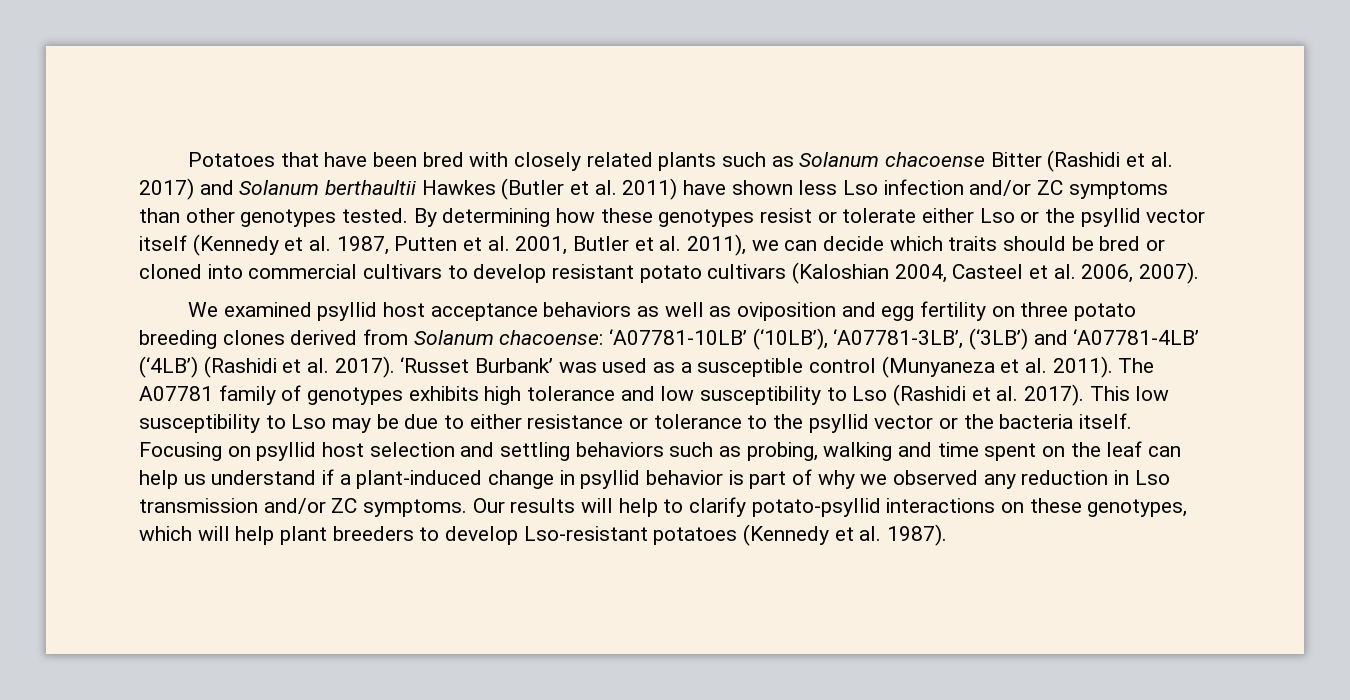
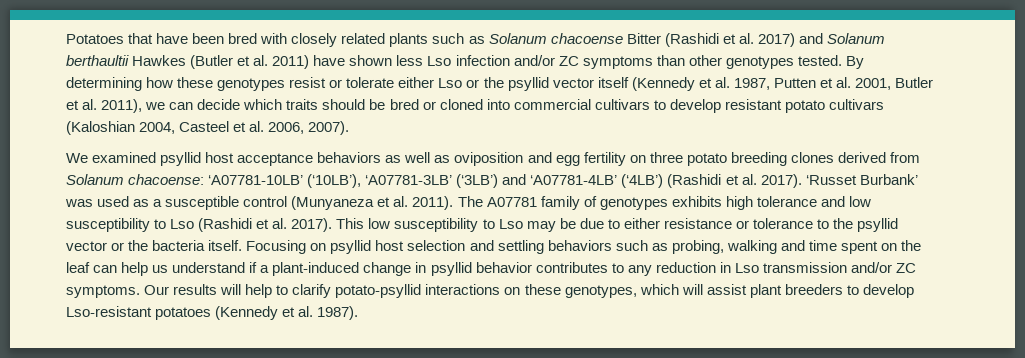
- We examined psyllid host acceptance behaviors as well as oviposition and egg fertility on three potato breeding clones derived from Solanum chacoense: ‘A07781-10LB’ (‘10LB’), ‘A07781-3LB’, (‘3LB’) and ‘A07781-4LB’ (‘4LB’) (Rashidi et al. 2017).
+ We examined psyllid host acceptance behaviors as well as oviposition and egg fertility on three potato breeding clones derived from Solanum chacoense: ‘A07781-10LB’ (‘10LB’), ‘A07781-3LB’ (‘3LB’) and ‘A07781-4LB’ (‘4LB’) (Rashidi et al. 2017).
- Focusing on psyllid host selection and settling behaviors such as probing, walking and time spent on the leaf can help us understand if a plant-induced change in psyllid behavior is part of why we observed any reduction in Lso transmission and/or ZC symptoms.
+ Focusing on psyllid host selection and settling behaviors such as probing, walking and time spent on the leaf can help us understand if a plant-induced change in psyllid behavior contributes to any reduction in Lso transmission and/or ZC symptoms.
- Our results will help to clarify potato-psyllid interactions on these genotypes, which will help plant breeders to develop Lso-resistant potatoes (Kennedy et al. 1987).
+ Our results will help to clarify potato-psyllid interactions on these genotypes, which will assist plant breeders to develop Lso-resistant potatoes (Kennedy et al. 1987).

